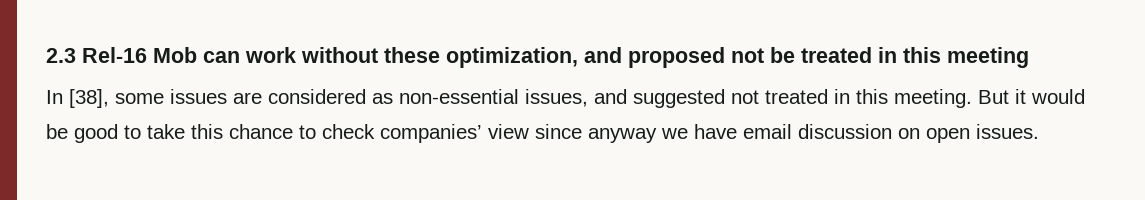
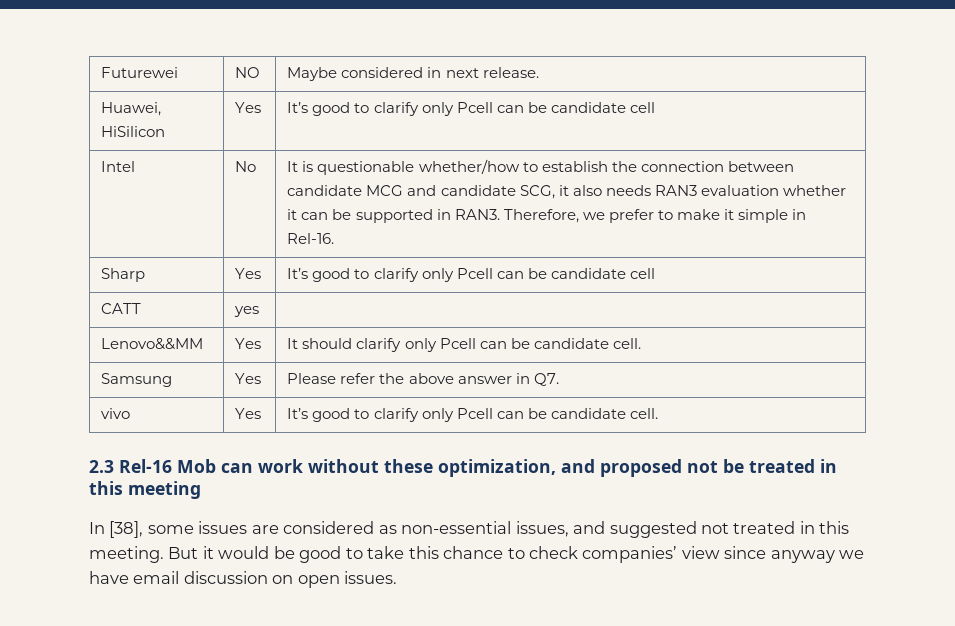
+ Futurewei | NO | Maybe considered in next release.
+ Huawei, HiSilicon | Yes | It’s good to clarify only Pcell can be candidate cell
+ Intel | No | It is questionable whether/how to establish the connection between candidate MCG and candidate SCG, it also needs RAN3 evaluation whether it can be supported in RAN3. Therefore, we prefer to make it simple in Rel-16.
+ Sharp | Yes | It’s good to clarify only Pcell can be candidate cell
+ CATT | yes |
+ Lenovo&&MM | Yes | It should clarify only Pcell can be candidate cell.
+ Samsung | Yes | Please refer the above answer in Q7.
+ vivo | Yes | It’s good to clarify only Pcell can be candidate cell.

